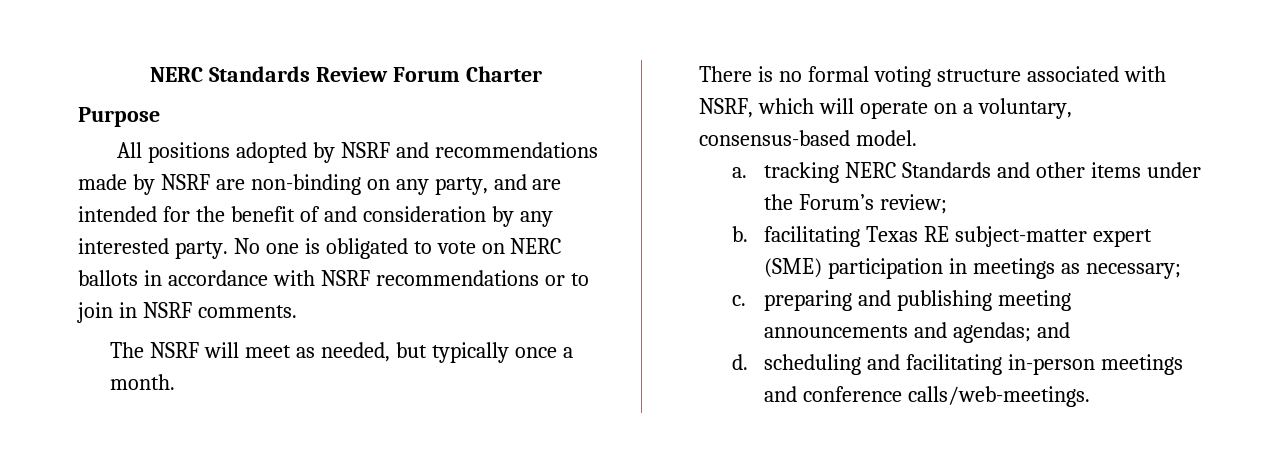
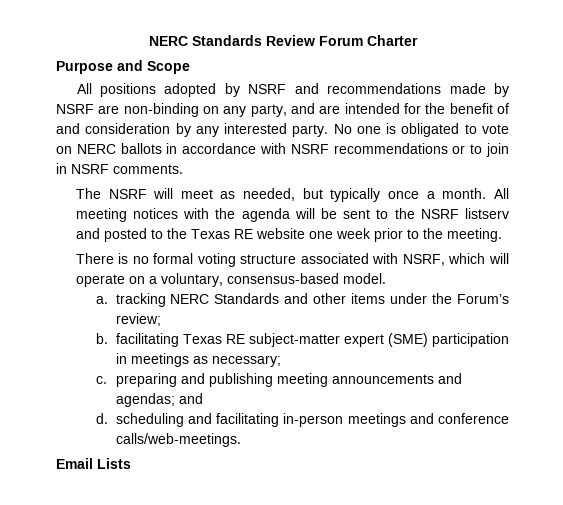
- Purpose
+ Purpose and Scope
+ All meeting notices with the agenda will be sent to the NSRF listserv and posted to the Texas RE website one week prior to the meeting.
+ Email Lists

